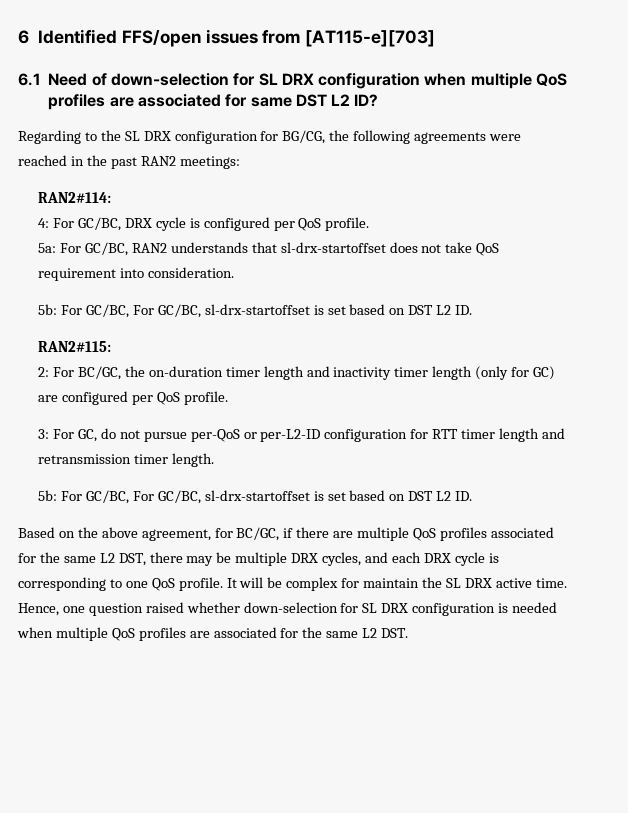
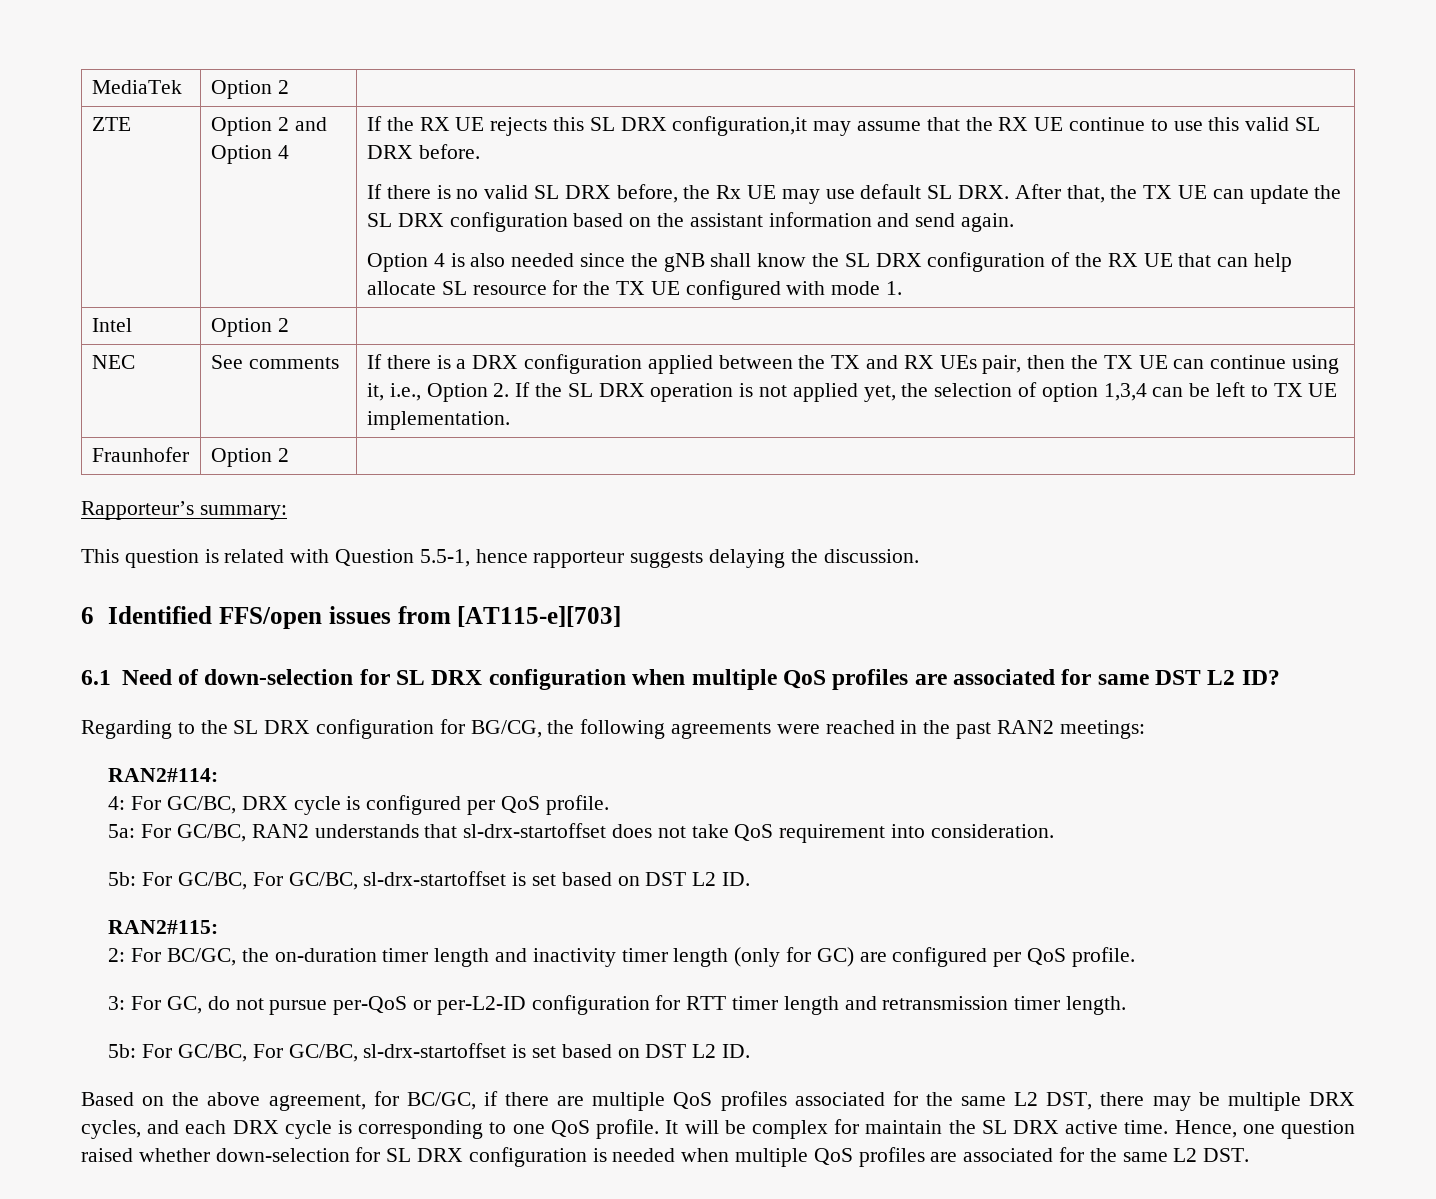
+ MediaTek | Option 2 |
+ ZTE | Option 2 and Option 4 | If the RX UE rejects this SL DRX configuration,it may assume that the RX UE continue to use this valid SL DRX before.
+ If there is no valid SL DRX before, the Rx UE may use default SL DRX. After that, the TX UE can update the SL DRX configuration based on the assistant information and send again.
+ Option 4 is also needed since the gNB shall know the SL DRX configuration of the RX UE that can help allocate SL resource for the TX UE configured with mode 1.
+ Intel | Option 2 |
+ NEC | See comments | If there is a DRX configuration applied between the TX and RX UEs pair, then the TX UE can continue using it, i.e., Option 2. If the SL DRX operation is not applied yet, the selection of option 1,3,4 can be left to TX UE implementation.
+ Fraunhofer | Option 2 |
+ Rapporteur’s summary:
+ This question is related with Question 5.5-1, hence rapporteur suggests delaying the discussion.

